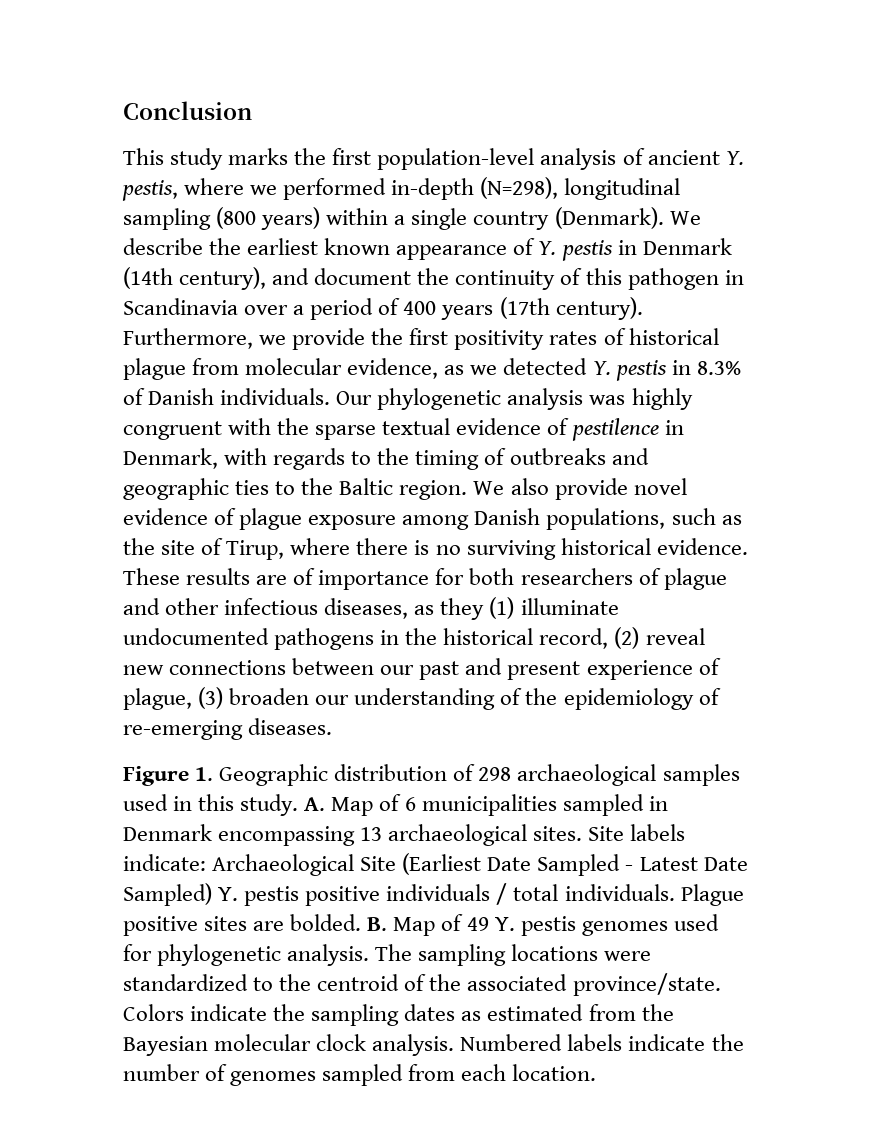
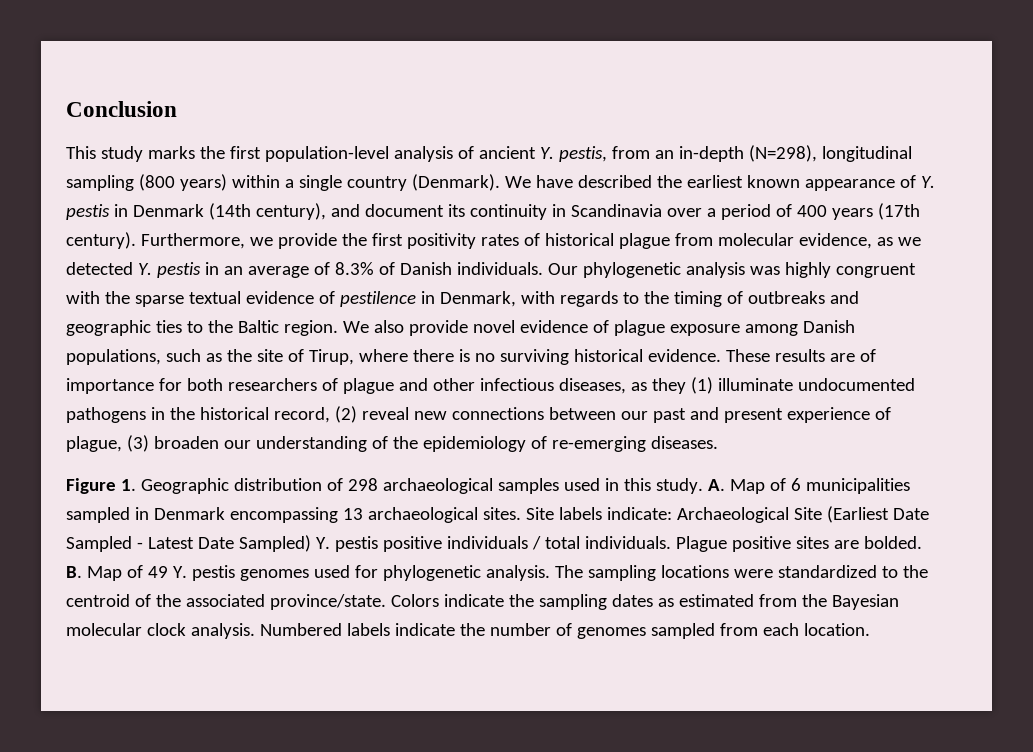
- This study marks the first population-level analysis of ancient Y. pestis, where we performed in-depth (N=298), longitudinal sampling (800 years) within a single country (Denmark).
+ This study marks the first population-level analysis of ancient Y. pestis, from an in-depth (N=298), longitudinal sampling (800 years) within a single country (Denmark).
- We describe the earliest known appearance of Y. pestis in Denmark (14th century), and document the continuity of this pathogen in Scandinavia over a period of 400 years (17th century).
+ We have described the earliest known appearance of Y. pestis in Denmark (14th century), and document its continuity in Scandinavia over a period of 400 years (17th century).
- Furthermore, we provide the first positivity rates of historical plague from molecular evidence, as we detected Y. pestis in 8.3% of Danish individuals.
+ Furthermore, we provide the first positivity rates of historical plague from molecular evidence, as we detected Y. pestis in an average of 8.3% of Danish individuals.

